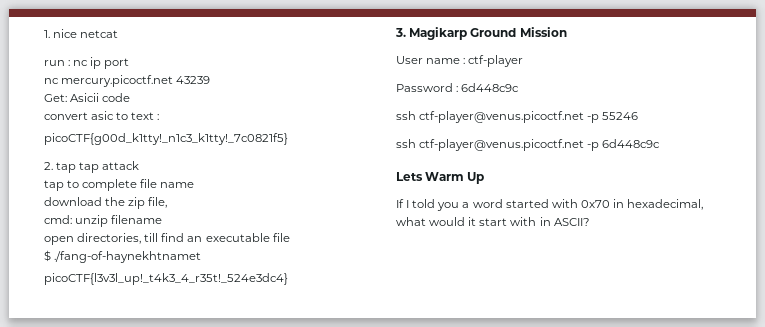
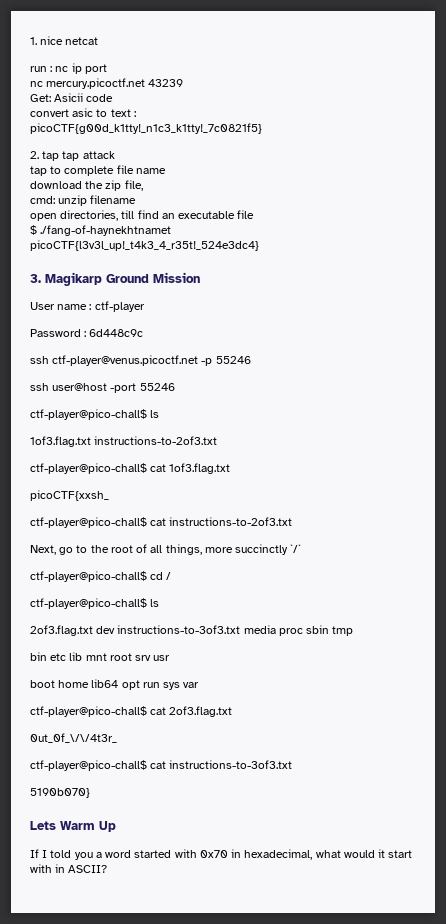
- ssh ctf-player@venus.picoctf.net -p 6d448c9c
+ ssh user@host -port 55246
+ ctf-player@pico-chall$ ls
+ 1of3.flag.txt instructions-to-2of3.txt
+ ctf-player@pico-chall$ cat 1of3.flag.txt
+ picoCTF{xxsh_
+ ctf-player@pico-chall$ cat instructions-to-2of3.txt
+ Next, go to the root of all things, more succinctly `/`
+ ctf-player@pico-chall$ cd /
+ ctf-player@pico-chall$ ls
+ 2of3.flag.txt dev instructions-to-3of3.txt media proc sbin tmp
+ bin etc lib mnt root srv usr
+ boot home lib64 opt run sys var
+ ctf-player@pico-chall$ cat 2of3.flag.txt
+ 0ut_0f_\/\/4t3r_
+ ctf-player@pico-chall$ cat instructions-to-3of3.txt
+ 5190b070}

